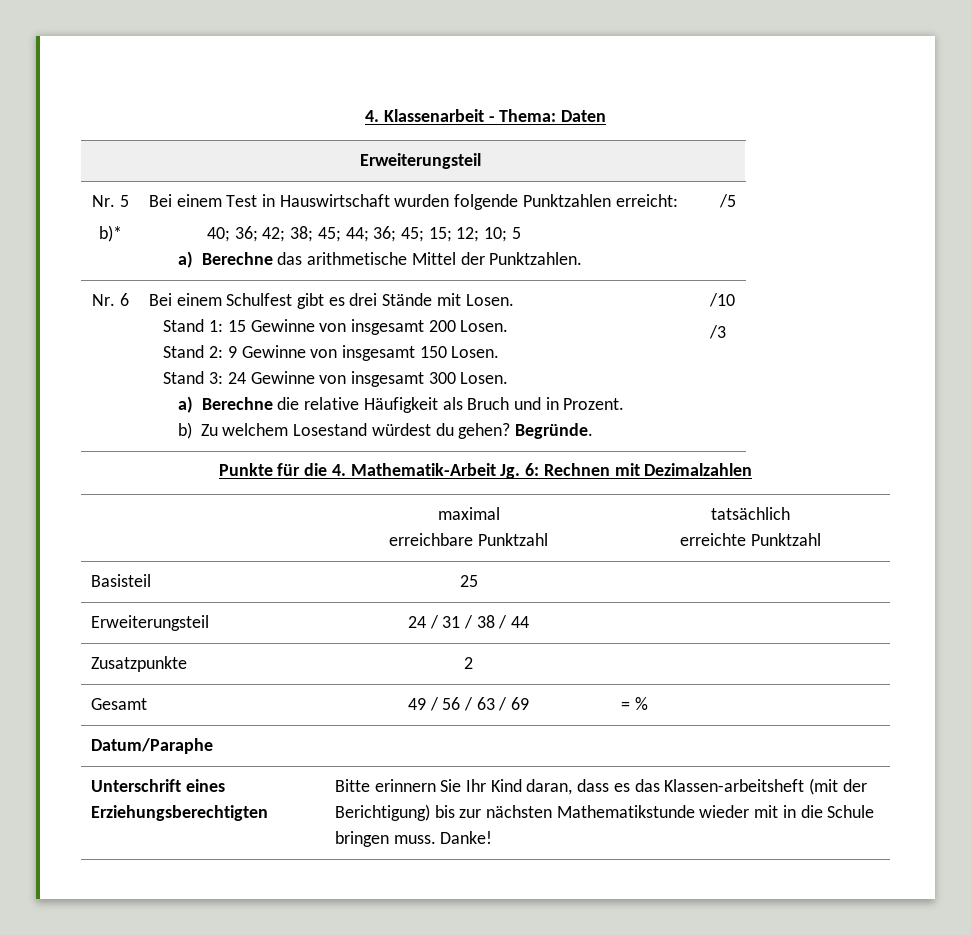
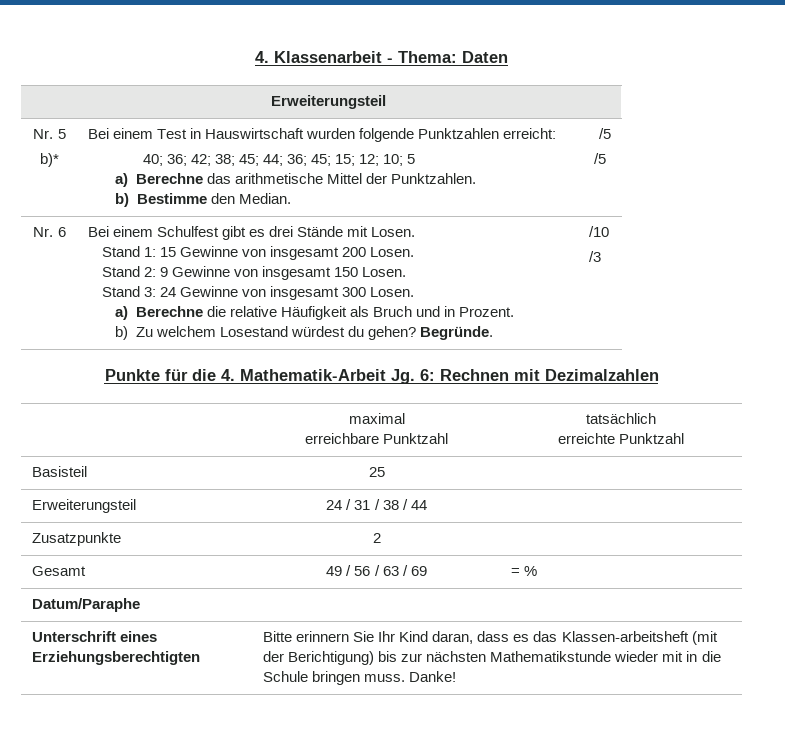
  Nr. 5
  b)* | Bei einem Test in Hauswirtschaft wurden folgende Punktzahlen erreicht:
  40; 36; 42; 38; 45; 44; 36; 45; 15; 12; 10; 5
- a) Berechne das arithmetische Mittel der Punktzahlen. | /5
+ a) Berechne das arithmetische Mittel der Punktzahlen.
+ b) Bestimme den Median. | /5
+ /5

